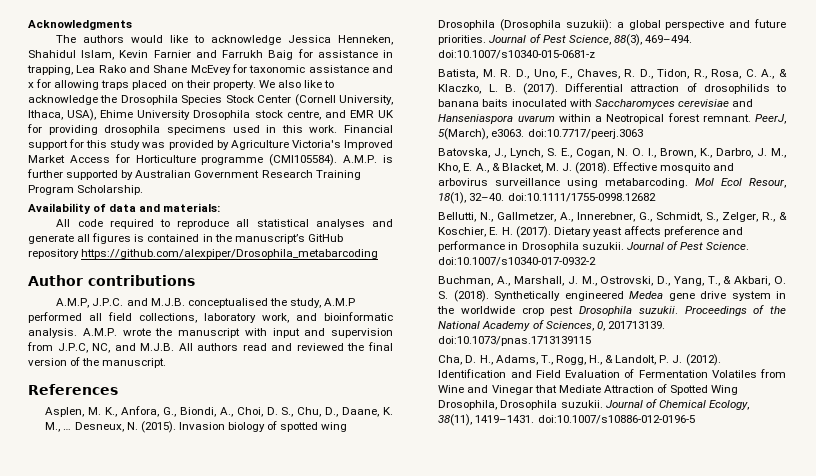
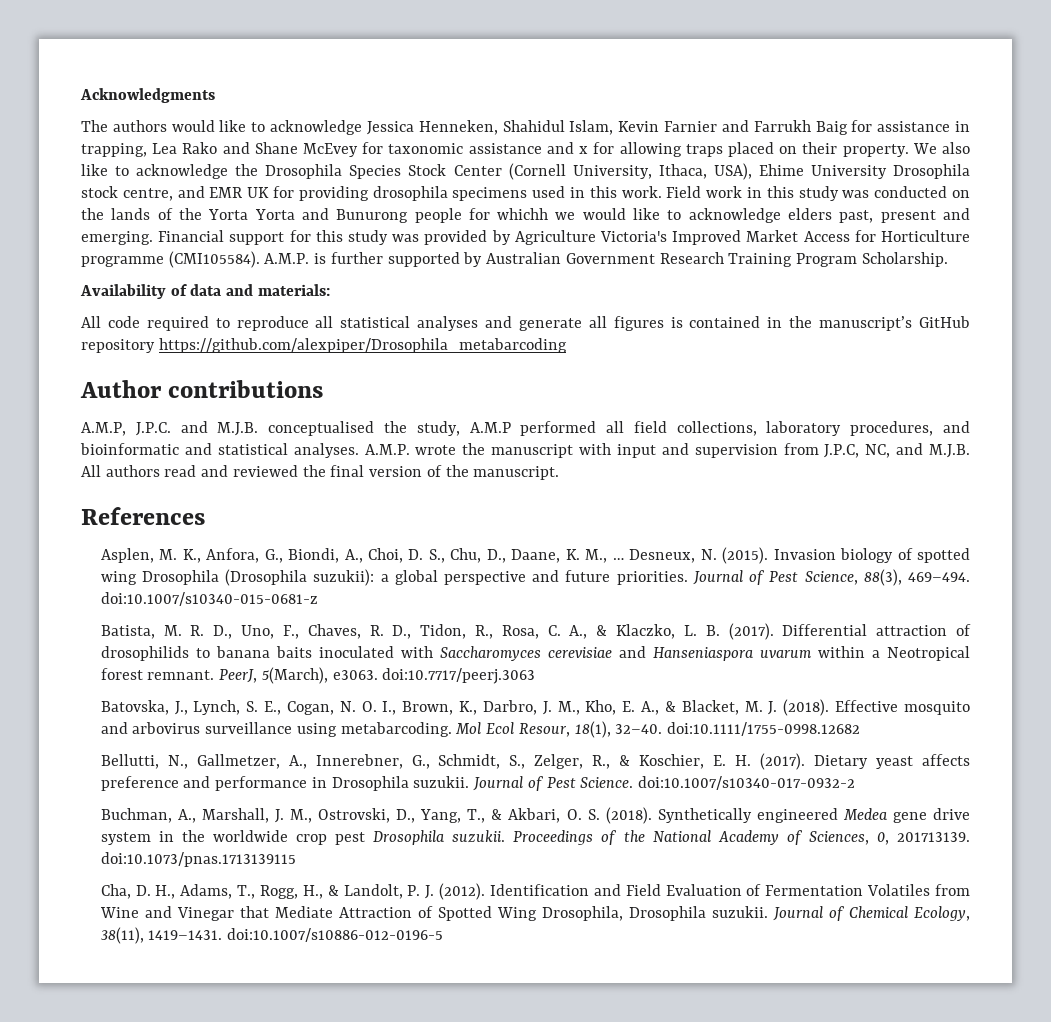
+ Field work in this study was conducted on the lands of the Yorta Yorta and Bunurong people for whichh we would like to acknowledge elders past, present and emerging.
- A.M.P, J.P.C. and M.J.B. conceptualised the study, A.M.P performed all field collections, laboratory work, and bioinformatic analysis.
+ A.M.P, J.P.C. and M.J.B. conceptualised the study, A.M.P performed all field collections, laboratory procedures, and bioinformatic and statistical analyses.

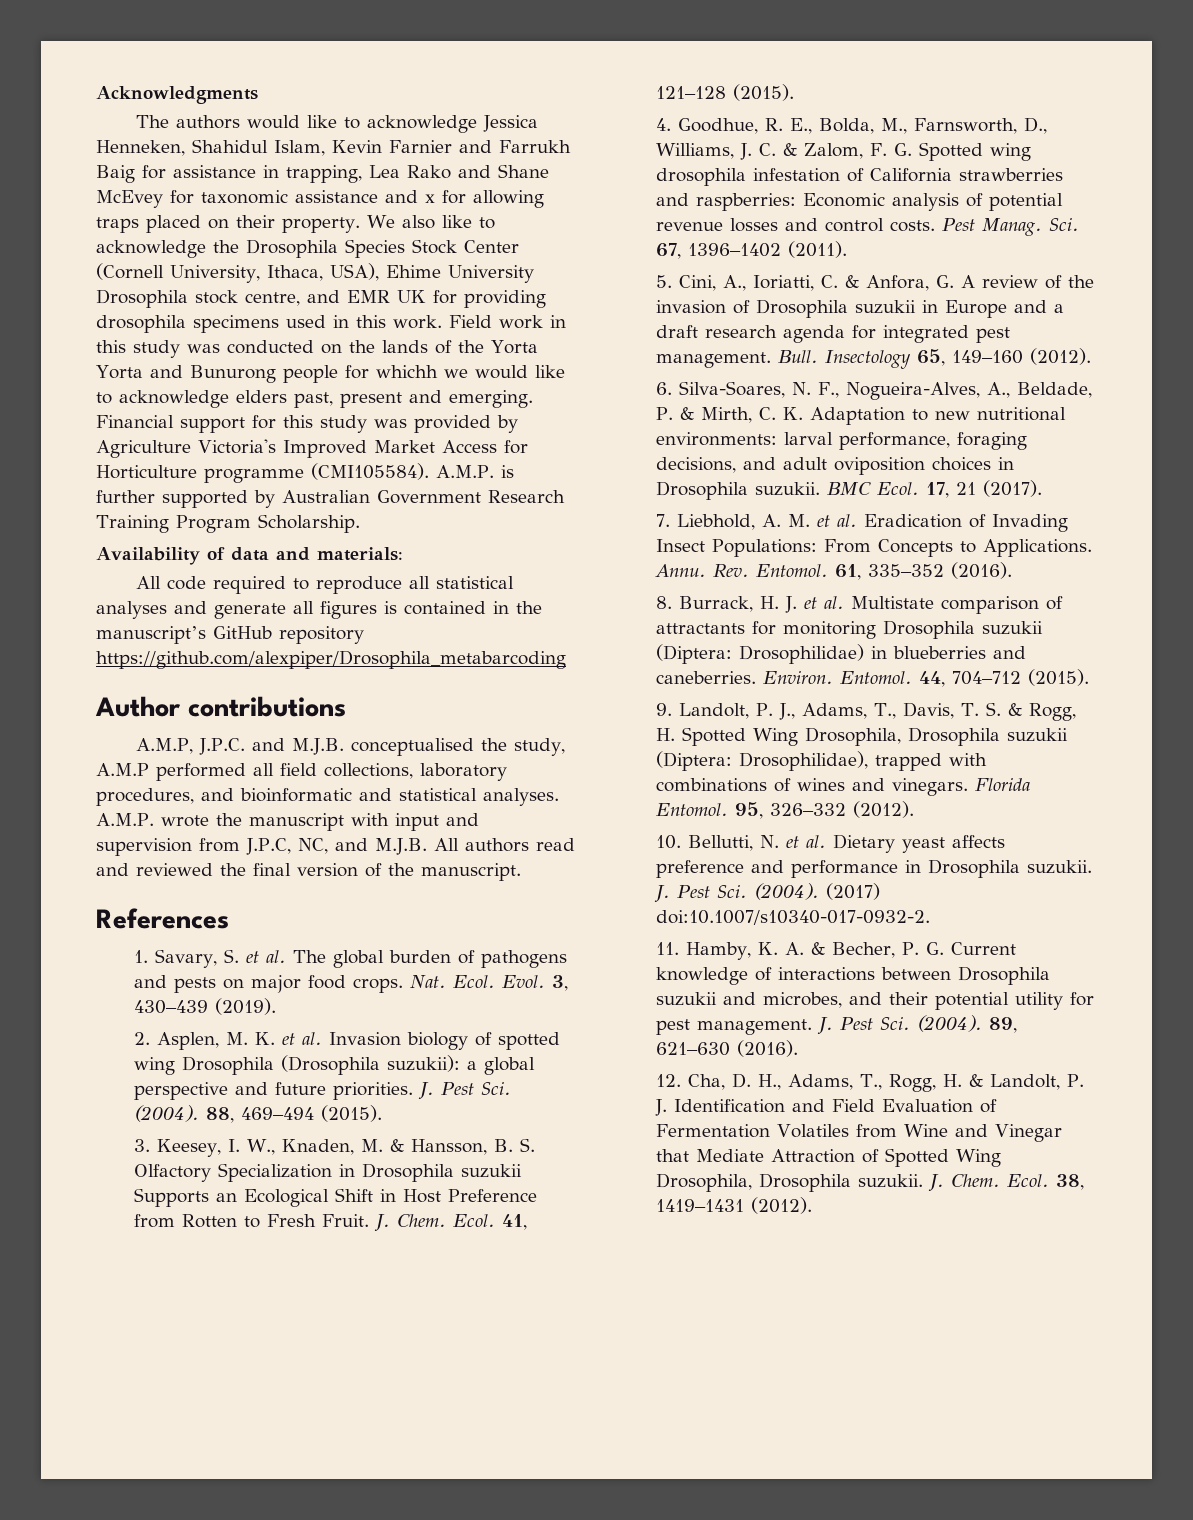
- Asplen, M. K., Anfora, G., Biondi, A., Choi, D. S., Chu, D., Daane, K. M., … Desneux, N. (2015). Invasion biology of spotted wing Drosophila (Drosophila suzukii): a global perspective and future priorities.
+ 1. Savary, S. et al. The global burden of pathogens and pests on major food crops. Nat. Ecol. Evol. 3, 430–439 (2019).
+ 2. Asplen, M. K. et al. Invasion biology of spotted wing Drosophila (Drosophila suzukii): a global perspective and future priorities.
- Journal of Pest Science, 88(3), 469–494. doi:10.1007/s10340-015-0681-z
- Batista, M. R. D., Uno, F., Chaves, R. D., Tidon, R., Rosa, C. A., & Klaczko, L. B. (2017). Differential attraction of drosophilids to banana baits inoculated with Saccharomyces cerevisiae and Hanseniaspora uvarum within a Neotropical forest remnant. PeerJ, 5(March), e3063. doi:10.7717/peerj.3063
- Batovska, J., Lynch, S. E., Cogan, N. O. I., Brown, K., Darbro, J. M., Kho, E. A., & Blacket, M. J. (2018). Effective mosquito and arbovirus surveillance using metabarcoding. Mol Ecol Resour, 18(1), 32–40. doi:10.1111/1755-0998.12682
- Bellutti, N., Gallmetzer, A., Innerebner, G., Schmidt, S., Zelger, R., & Koschier, E. H. (2017). Dietary yeast affects preference and performance in Drosophila suzukii.
+ J. Pest Sci. (2004). 88, 469–494 (2015).
+ 3. Keesey, I. W., Knaden, M. & Hansson, B. S. Olfactory Specialization in Drosophila suzukii Supports an Ecological Shift in Host Preference from Rotten to Fresh Fruit. J. Chem. Ecol. 41, 121–128 (2015).
+ 4. Goodhue, R. E., Bolda, M., Farnsworth, D., Williams, J. C. & Zalom, F. G. Spotted wing drosophila infestation of California strawberries and raspberries: Economic analysis of potential revenue losses and control costs. Pest Manag. Sci. 67, 1396–1402 (2011).
+ 5. Cini, A., Ioriatti, C. & Anfora, G. A review of the invasion of Drosophila suzukii in Europe and a draft research agenda for integrated pest management. Bull. Insectology 65, 149–160 (2012).
+ 6. Silva-Soares, N. F., Nogueira-Alves, A., Beldade, P. & Mirth, C. K. Adaptation to new nutritional environments: larval performance, foraging decisions, and adult oviposition choices in Drosophila suzukii. BMC Ecol. 17, 21 (2017).
+ 7. Liebhold, A. M. et al. Eradication of Invading Insect Populations: From Concepts to Applications. Annu. Rev. Entomol. 61, 335–352 (2016).
+ 8. Burrack, H. J. et al. Multistate comparison of attractants for monitoring Drosophila suzukii (Diptera: Drosophilidae) in blueberries and caneberries. Environ. Entomol. 44, 704–712 (2015).
+ 9. Landolt, P. J., Adams, T., Davis, T. S. & Rogg, H. Spotted Wing Drosophila, Drosophila suzukii (Diptera: Drosophilidae), trapped with combinations of wines and vinegars. Florida Entomol. 95, 326–332 (2012).
+ 10. Bellutti, N. et al. Dietary yeast affects preference and performance in Drosophila suzukii.
- Journal of Pest Science. doi:10.1007/s10340-017-0932-2
- Buchman, A., Marshall, J. M., Ostrovski, D., Yang, T., & Akbari, O. S. (2018). Synthetically engineered Medea gene drive system in the worldwide crop pest Drosophila suzukii. Proceedings of the National Academy of Sciences, 0, 201713139. doi:10.1073/pnas.1713139115
- Cha, D. H., Adams, T., Rogg, H., & Landolt, P. J. (2012). Identification and Field Evaluation of Fermentation Volatiles from Wine and Vinegar that Mediate Attraction of Spotted Wing Drosophila, Drosophila suzukii.
+ J. Pest Sci. (2004). (2017) doi:10.1007/s10340-017-0932-2.
+ 11. Hamby, K. A. & Becher, P. G. Current knowledge of interactions between Drosophila suzukii and microbes, and their potential utility for pest management. J. Pest Sci. (2004). 89, 621–630 (2016).
+ 12. Cha, D. H., Adams, T., Rogg, H. & Landolt, P. J. Identification and Field Evaluation of Fermentation Volatiles from Wine and Vinegar that Mediate Attraction of Spotted Wing Drosophila, Drosophila suzukii.
- Journal of Chemical Ecology, 38(11), 1419–1431. doi:10.1007/s10886-012-0196-5
+ J. Chem. Ecol. 38, 1419–1431 (2012).

